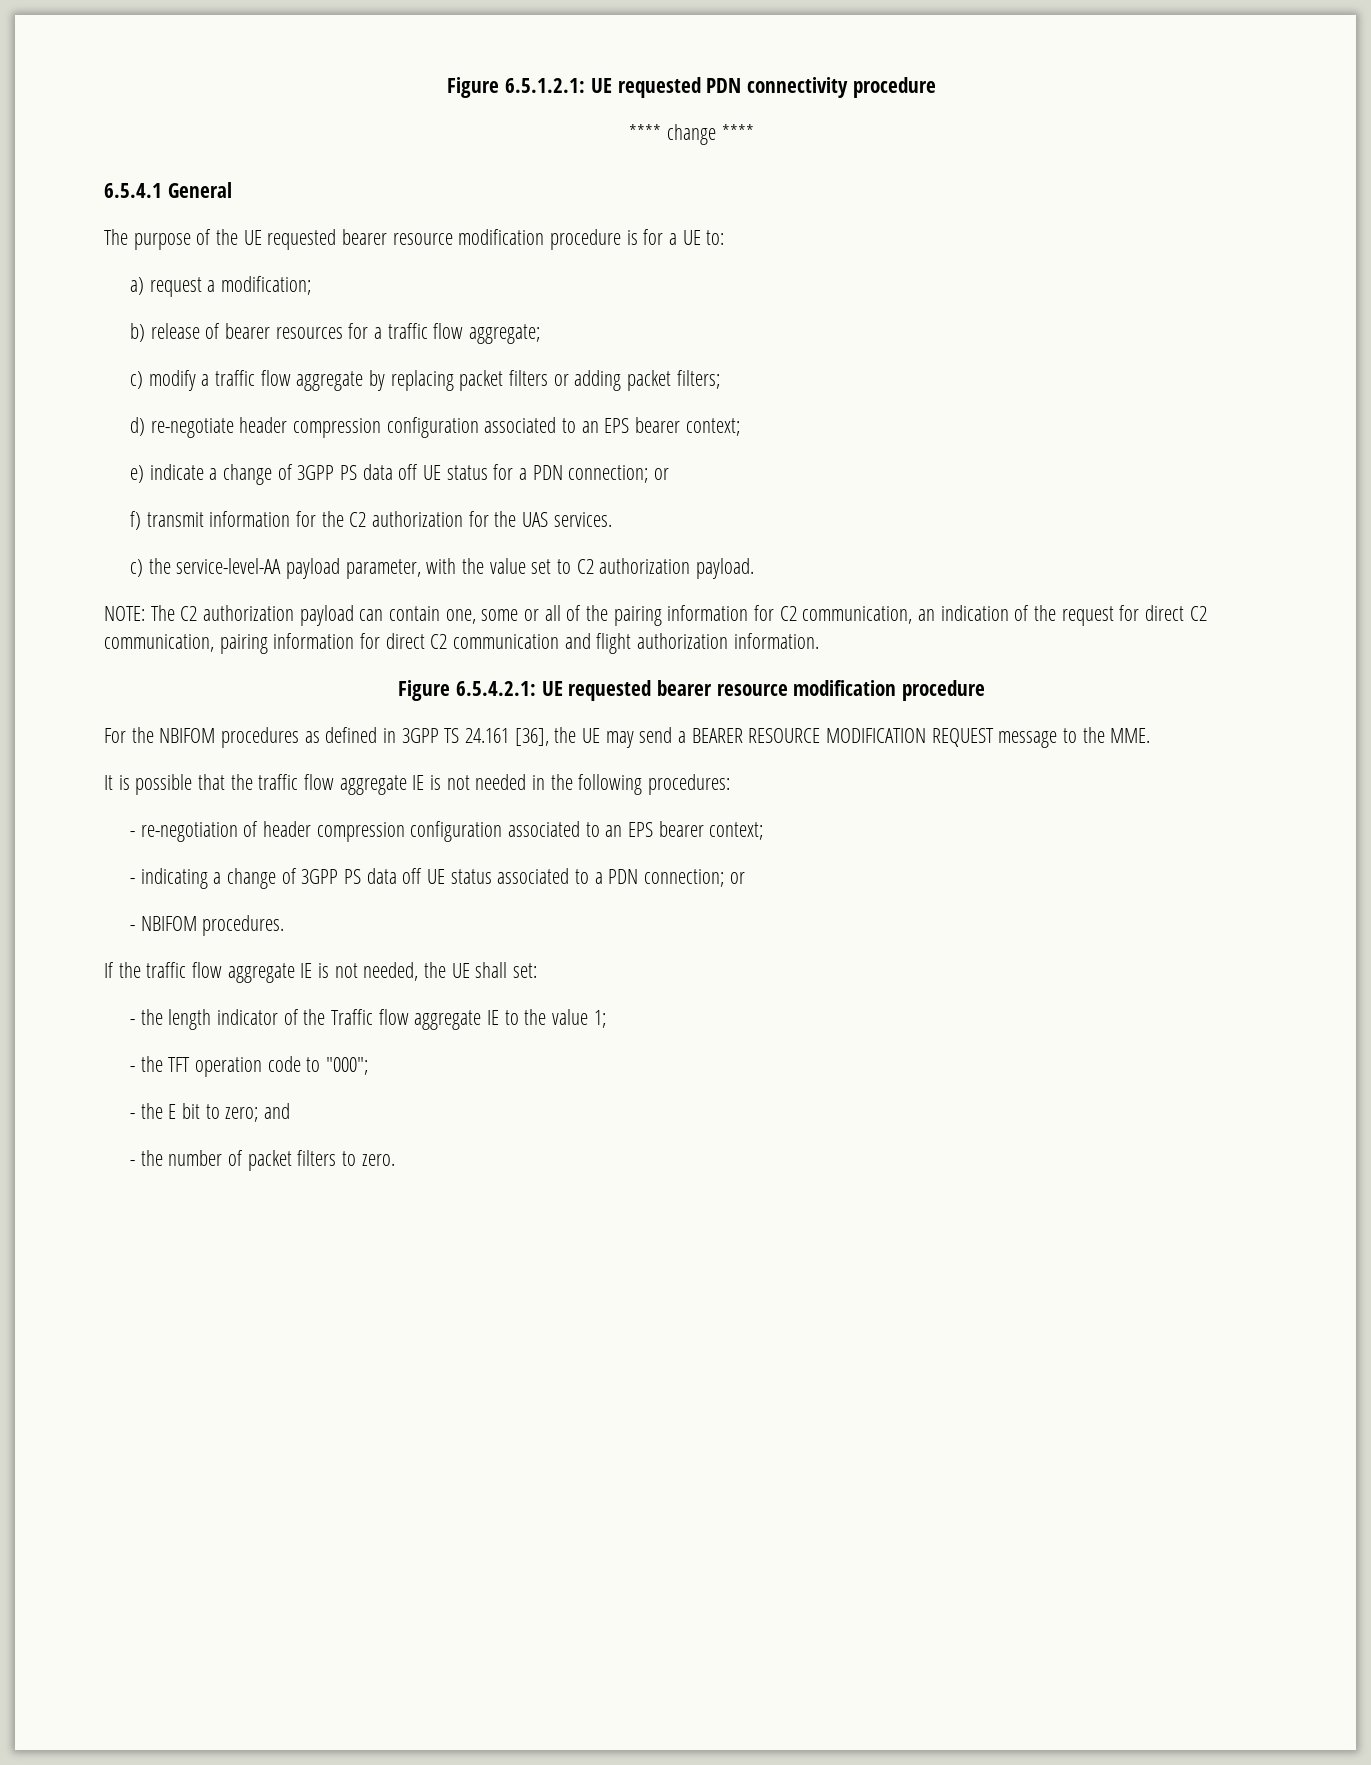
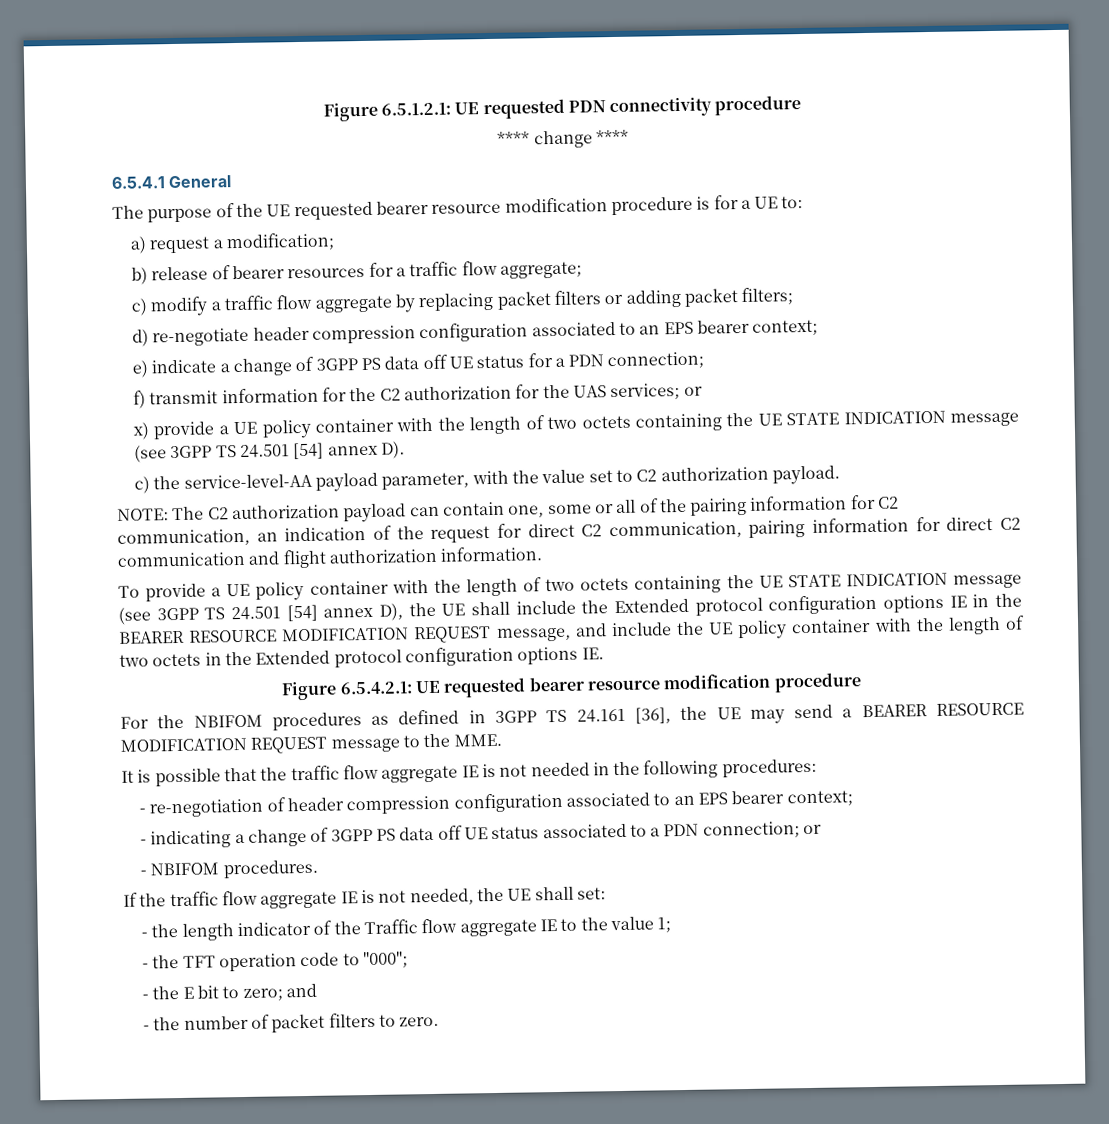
- e) indicate a change of 3GPP PS data off UE status for a PDN connection; or
+ e) indicate a change of 3GPP PS data off UE status for a PDN connection;
- f) transmit information for the C2 authorization for the UAS services.
+ f) transmit information for the C2 authorization for the UAS services; or
+ x) provide a UE policy container with the length of two octets containing the UE STATE INDICATION message (see 3GPP TS 24.501 [54] annex D).
+ To provide a UE policy container with the length of two octets containing the UE STATE INDICATION message (see 3GPP TS 24.501 [54] annex D), the UE shall include the Extended protocol configuration options IE in the BEARER RESOURCE MODIFICATION REQUEST message, and include the UE policy container with the length of two octets in the Extended protocol configuration options IE.

